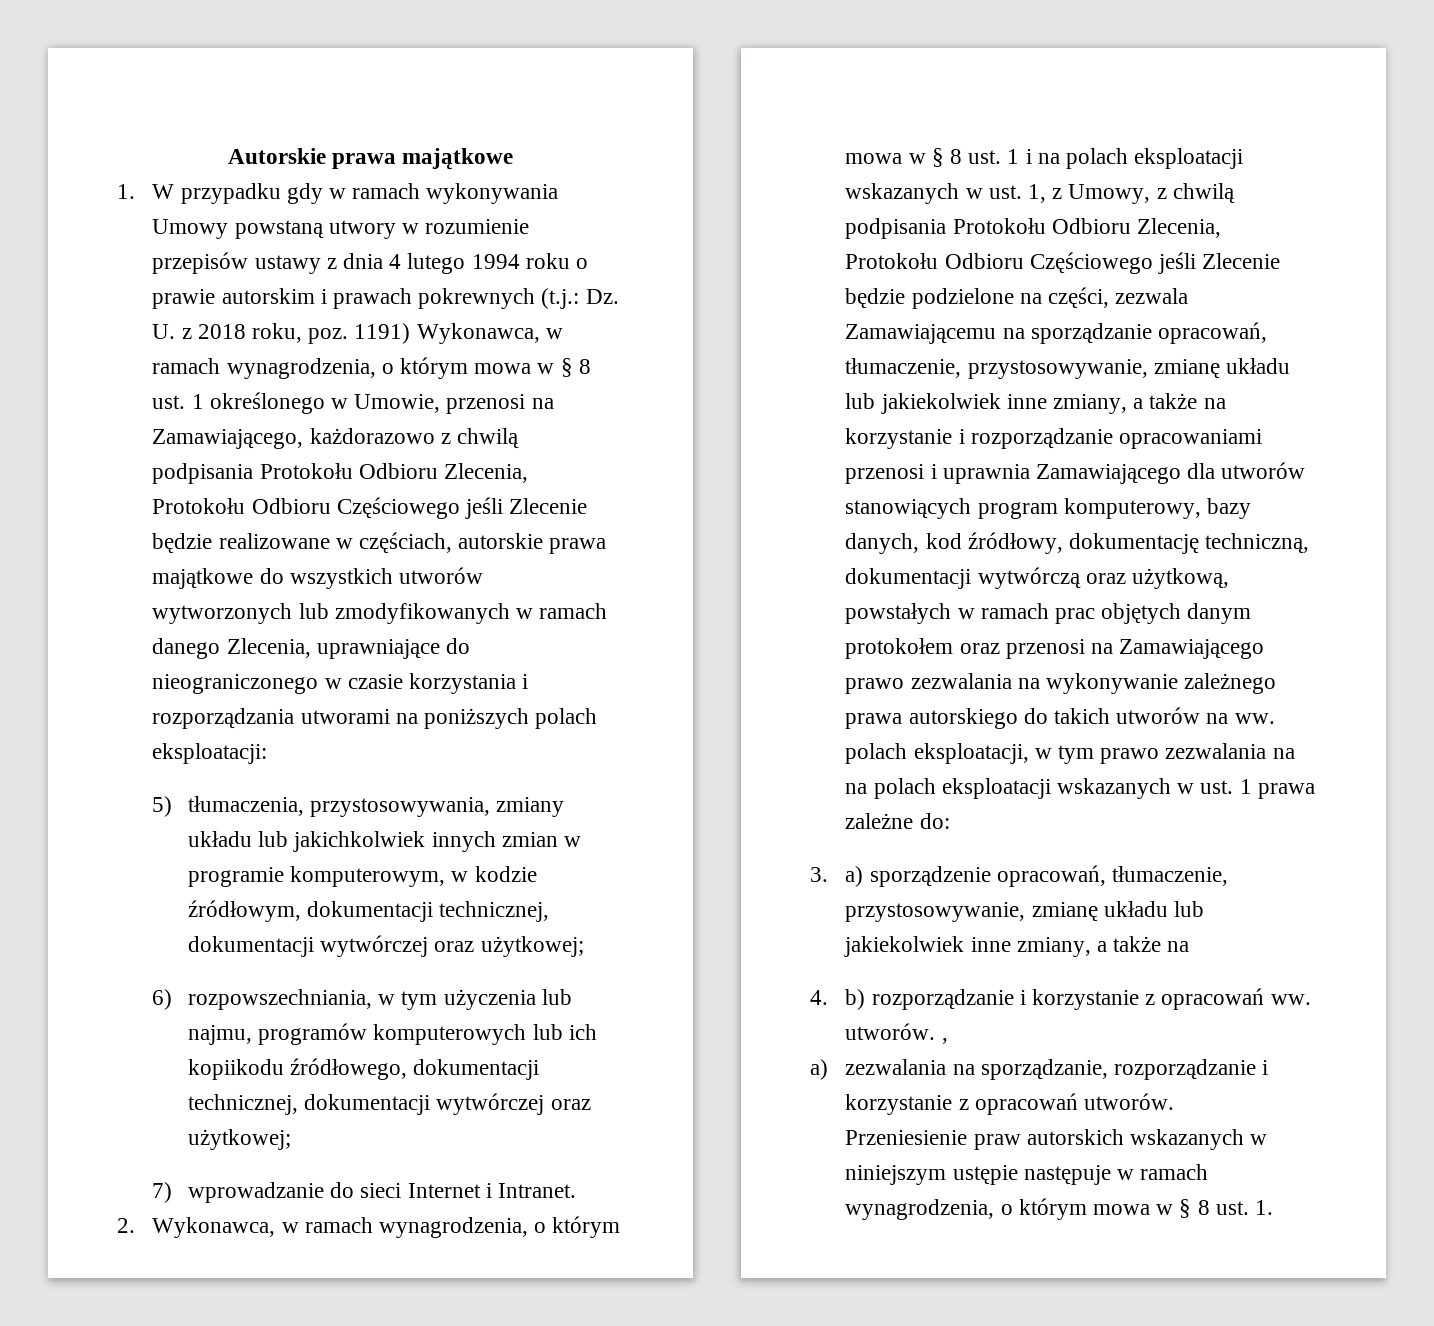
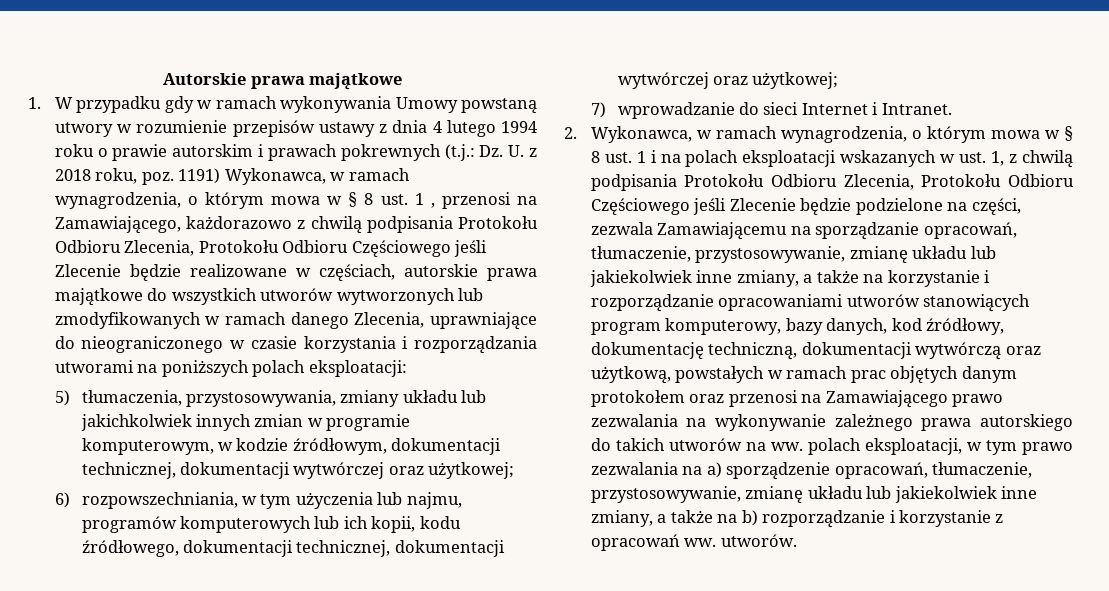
- Dz. U. z 2018 roku, poz. 1191) Wykonawca, w ramach wynagrodzenia, o którym mowa w § 8 ust. 1 określonego w Umowie, przenosi na Zamawiającego, każdorazowo z chwilą podpisania Protokołu Odbioru Zlecenia, Protokołu Odbioru Częściowego jeśli Zlecenie będzie realizowane w częściach, autorskie prawa majątkowe do wszystkich utworów wytworzonych lub zmodyfikowanych w ramach danego Zlecenia, uprawniające do nieograniczonego w czasie korzystania i rozporządzania utworami na poniższych polach eksploatacji:
+ Dz. U. z 2018 roku, poz. 1191) Wykonawca, w ramach wynagrodzenia, o którym mowa w § 8 ust. 1 , przenosi na Zamawiającego, każdorazowo z chwilą podpisania Protokołu Odbioru Zlecenia, Protokołu Odbioru Częściowego jeśli Zlecenie będzie realizowane w częściach, autorskie prawa majątkowe do wszystkich utworów wytworzonych lub zmodyfikowanych w ramach danego Zlecenia, uprawniające do nieograniczonego w czasie korzystania i rozporządzania utworami na poniższych polach eksploatacji:
- 6) rozpowszechniania, w tym użyczenia lub najmu, programów komputerowych lub ich kopiikodu źródłowego, dokumentacji technicznej, dokumentacji wytwórczej oraz użytkowej;
+ 6) rozpowszechniania, w tym użyczenia lub najmu, programów komputerowych lub ich kopii, kodu źródłowego, dokumentacji technicznej, dokumentacji wytwórczej oraz użytkowej;
- 2. Wykonawca, w ramach wynagrodzenia, o którym mowa w § 8 ust. 1 i na polach eksploatacji wskazanych w ust. 1, z Umowy, z chwilą podpisania Protokołu Odbioru Zlecenia, Protokołu Odbioru Częściowego jeśli Zlecenie będzie podzielone na części, zezwala Zamawiającemu na sporządzanie opracowań, tłumaczenie, przystosowywanie, zmianę układu lub jakiekolwiek inne zmiany, a także na korzystanie i rozporządzanie opracowaniami przenosi i uprawnia Zamawiającego dla utworów stanowiących program komputerowy, bazy danych, kod źródłowy, dokumentację techniczną, dokumentacji wytwórczą oraz użytkową, powstałych w ramach prac objętych danym protokołem oraz przenosi na Zamawiającego prawo zezwalania na wykonywanie zależnego prawa autorskiego do takich utworów na ww. polach eksploatacji, w tym prawo zezwalania na na polach eksploatacji wskazanych w ust. 1 prawa zależne do:
- 3. a) sporządzenie opracowań, tłumaczenie, przystosowywanie, zmianę układu lub jakiekolwiek inne zmiany, a także na
- 4. b) rozporządzanie i korzystanie z opracowań ww. utworów. ,
- a) zezwalania na sporządzanie, rozporządzanie i korzystanie z opracowań utworów.
- Przeniesienie praw autorskich wskazanych w niniejszym ustępie następuje w ramach wynagrodzenia, o którym mowa w § 8 ust. 1.
+ 2. Wykonawca, w ramach wynagrodzenia, o którym mowa w § 8 ust. 1 i na polach eksploatacji wskazanych w ust. 1, z chwilą podpisania Protokołu Odbioru Zlecenia, Protokołu Odbioru Częściowego jeśli Zlecenie będzie podzielone na części, zezwala Zamawiającemu na sporządzanie opracowań, tłumaczenie, przystosowywanie, zmianę układu lub jakiekolwiek inne zmiany, a także na korzystanie i rozporządzanie opracowaniami utworów stanowiących program komputerowy, bazy danych, kod źródłowy, dokumentację techniczną, dokumentacji wytwórczą oraz użytkową, powstałych w ramach prac objętych danym protokołem oraz przenosi na Zamawiającego prawo zezwalania na wykonywanie zależnego prawa autorskiego do takich utworów na ww. polach eksploatacji, w tym prawo zezwalania na a) sporządzenie opracowań, tłumaczenie, przystosowywanie, zmianę układu lub jakiekolwiek inne zmiany, a także na b) rozporządzanie i korzystanie z opracowań ww. utworów.

